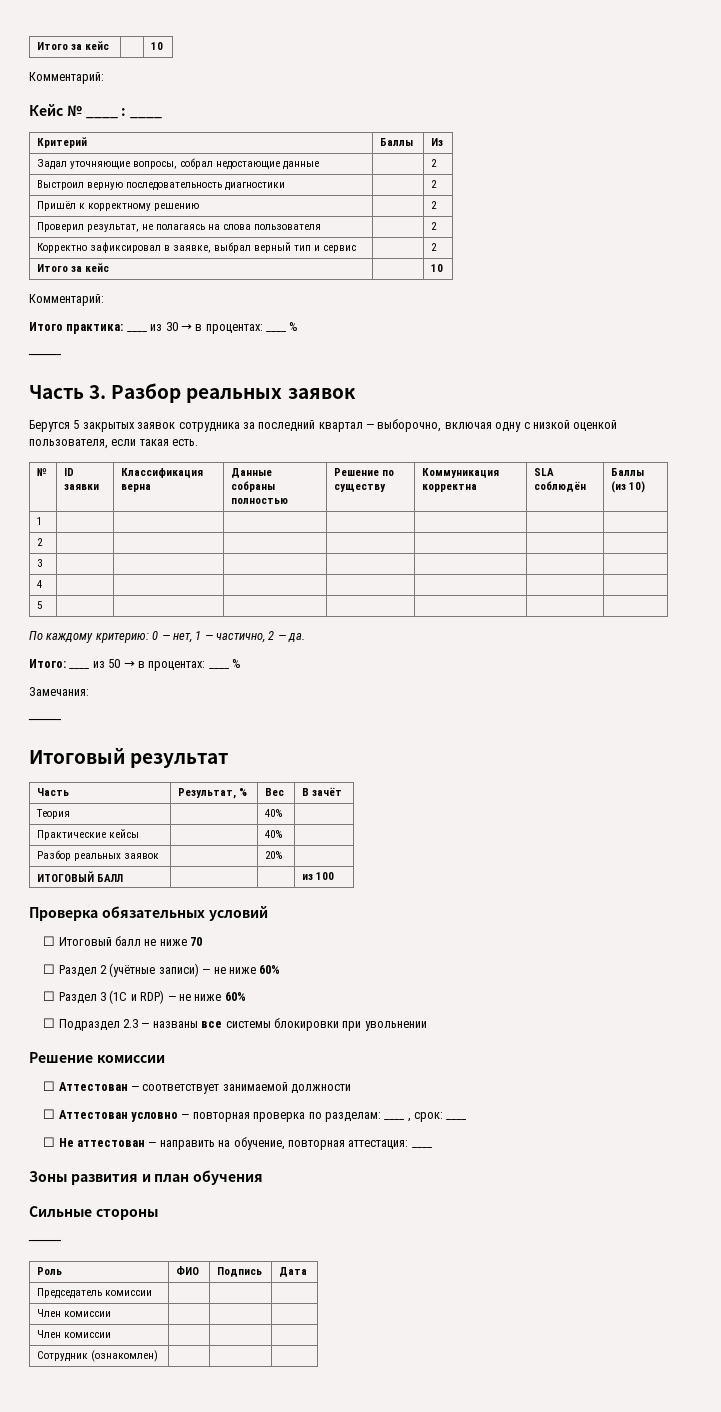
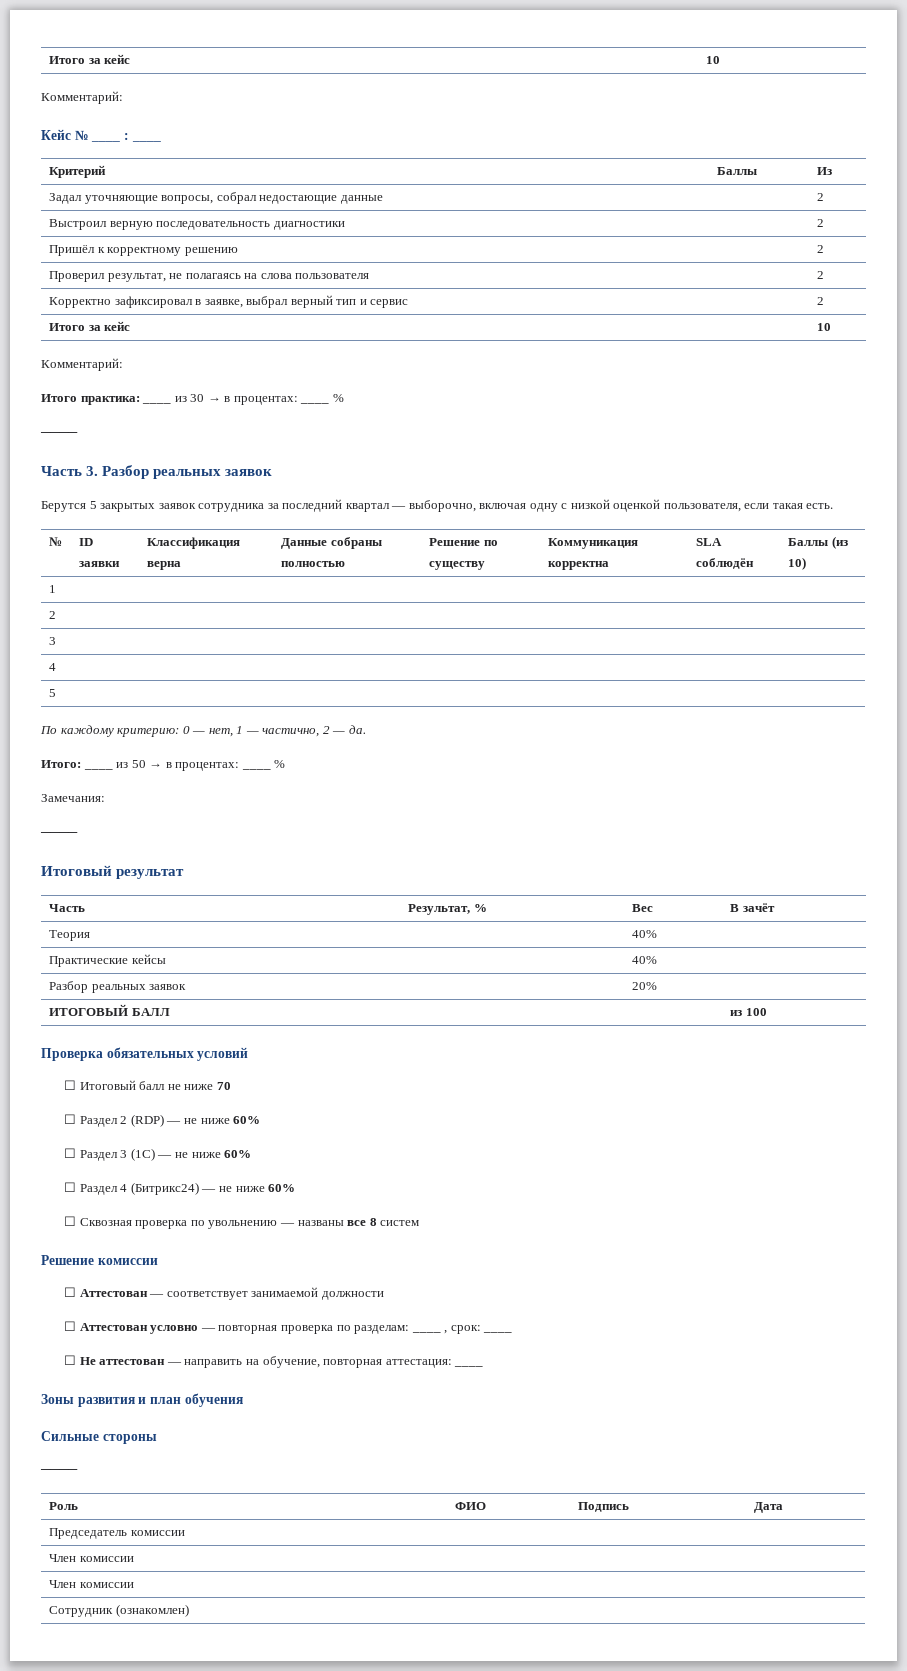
- ☐ Раздел 2 (учётные записи) — не ниже 60%
+ ☐ Раздел 2 (RDP) — не ниже 60%
- ☐ Раздел 3 (1С и RDP) — не ниже 60%
- ☐ Подраздел 2.3 — названы все системы блокировки при увольнении
+ ☐ Раздел 3 (1С) — не ниже 60%
+ ☐ Раздел 4 (Битрикс24) — не ниже 60%
+ ☐ Сквозная проверка по увольнению — названы все 8 систем

